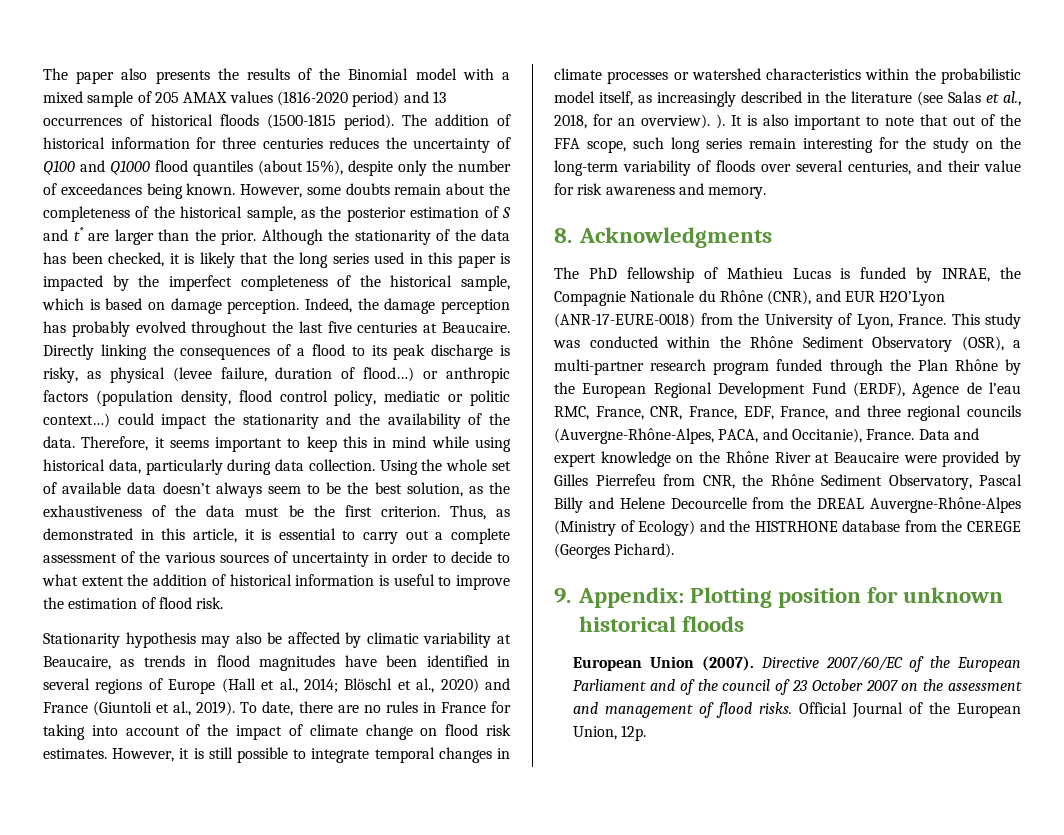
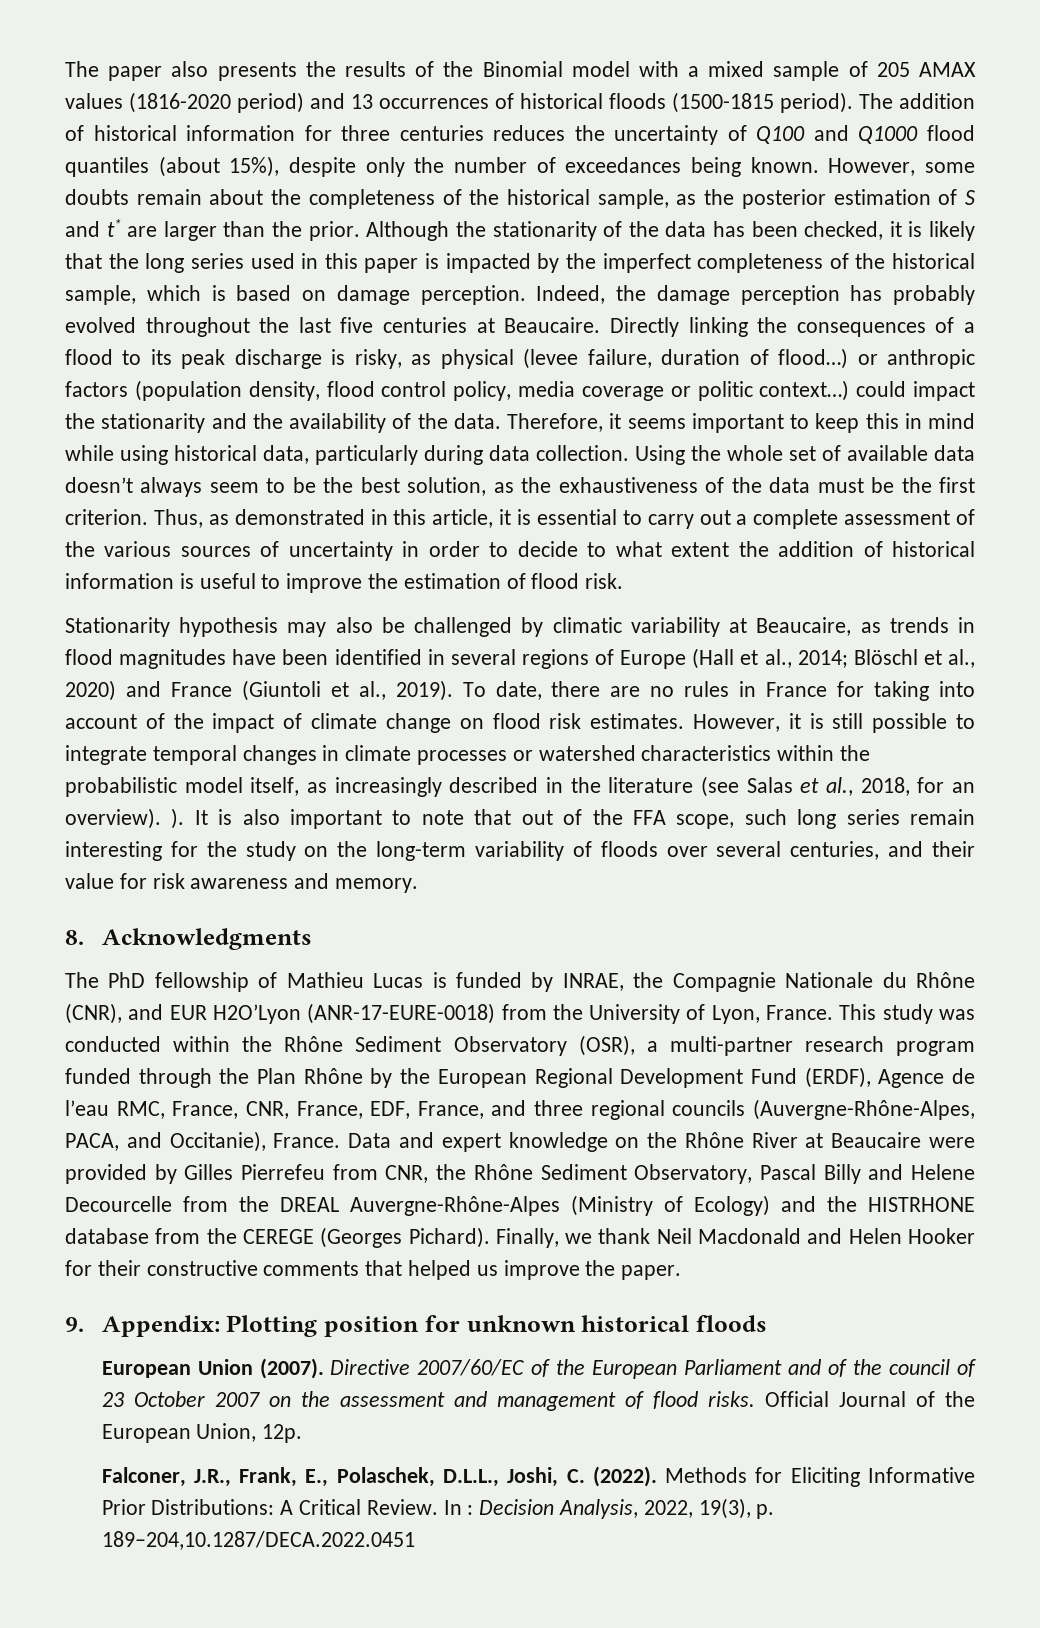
- Directly linking the consequences of a flood to its peak discharge is risky, as physical (levee failure, duration of flood…) or anthropic factors (population density, flood control policy, mediatic or politic context…) could impact the stationarity and the availability of the data.
+ Directly linking the consequences of a flood to its peak discharge is risky, as physical (levee failure, duration of flood…) or anthropic factors (population density, flood control policy, media coverage or politic context…) could impact the stationarity and the availability of the data.
- Stationarity hypothesis may also be affected by climatic variability at Beaucaire, as trends in flood magnitudes have been identified in several regions of Europe (Hall et al., 2014; Blöschl et al., 2020) and France (Giuntoli et al., 2019).
+ Stationarity hypothesis may also be challenged by climatic variability at Beaucaire, as trends in flood magnitudes have been identified in several regions of Europe (Hall et al., 2014; Blöschl et al., 2020) and France (Giuntoli et al., 2019).
+ Finally, we thank Neil Macdonald and Helen Hooker for their constructive comments that helped us improve the paper.
+ Falconer, J.R., Frank, E., Polaschek, D.L.L., Joshi, C. (2022). Methods for Eliciting Informative Prior Distributions: A Critical Review. In : Decision Analysis, 2022, 19(3), p. 189–204,10.1287/DECA.2022.0451

